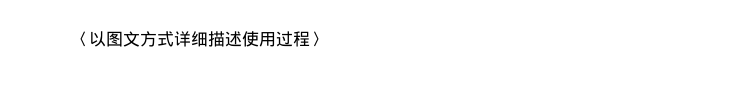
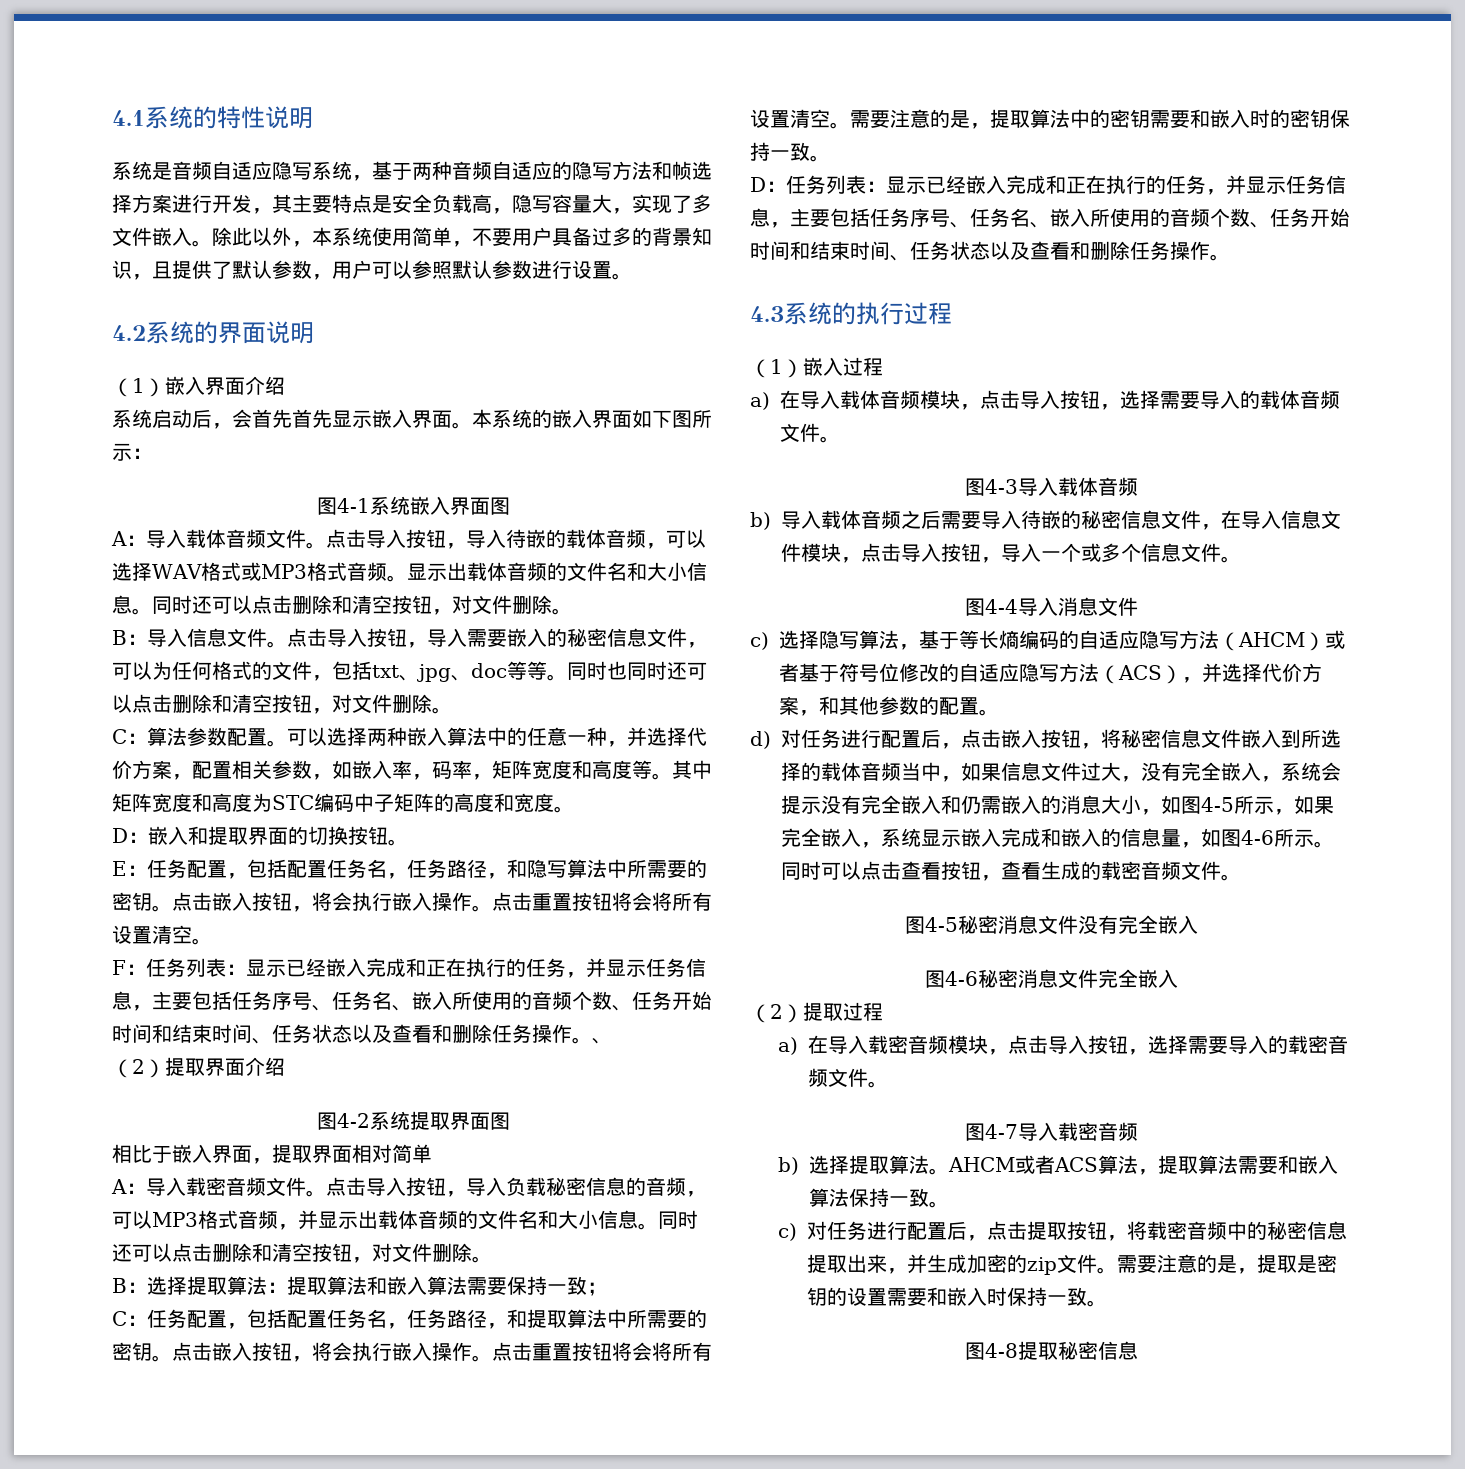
- 〈以图文方式详细描述使用过程〉
+ 4.1系统的特性说明
+ 系统是音频自适应隐写系统，基于两种音频自适应的隐写方法和帧选择方案进行开发，其主要特点是安全负载高，隐写容量大，实现了多文件嵌入。除此以外，本系统使用简单，不要用户具备过多的背景知识，且提供了默认参数，用户可以参照默认参数进行设置。
+ 4.2系统的界面说明
+ （1）嵌入界面介绍
+ 系统启动后，会首先首先显示嵌入界面。本系统的嵌入界面如下图所示：
+ 图4-1系统嵌入界面图
+ A：导入载体音频文件。点击导入按钮，导入待嵌的载体音频，可以选择WAV格式或MP3格式音频。显示出载体音频的文件名和大小信息。同时还可以点击删除和清空按钮，对文件删除。
+ B：导入信息文件。点击导入按钮，导入需要嵌入的秘密信息文件，可以为任何格式的文件，包括txt、jpg、doc等等。同时也同时还可以点击删除和清空按钮，对文件删除。
+ C：算法参数配置。可以选择两种嵌入算法中的任意一种，并选择代价方案，配置相关参数，如嵌入率，码率，矩阵宽度和高度等。其中矩阵宽度和高度为STC编码中子矩阵的高度和宽度。
+ D：嵌入和提取界面的切换按钮。
+ E：任务配置，包括配置任务名，任务路径，和隐写算法中所需要的密钥。点击嵌入按钮，将会执行嵌入操作。点击重置按钮将会将所有设置清空。
+ F：任务列表：显示已经嵌入完成和正在执行的任务，并显示任务信息，主要包括任务序号、任务名、嵌入所使用的音频个数、任务开始时间和结束时间、任务状态以及查看和删除任务操作。、
+ （2）提取界面介绍
+ 图4-2系统提取界面图
+ 相比于嵌入界面，提取界面相对简单
+ A：导入载密音频文件。点击导入按钮，导入负载秘密信息的音频，可以MP3格式音频，并显示出载体音频的文件名和大小信息。同时还可以点击删除和清空按钮，对文件删除。
+ B：选择提取算法：提取算法和嵌入算法需要保持一致；
+ C：任务配置，包括配置任务名，任务路径，和提取算法中所需要的密钥。点击嵌入按钮，将会执行嵌入操作。点击重置按钮将会将所有设置清空。需要注意的是，提取算法中的密钥需要和嵌入时的密钥保持一致。
+ D：任务列表：显示已经嵌入完成和正在执行的任务，并显示任务信息，主要包括任务序号、任务名、嵌入所使用的音频个数、任务开始时间和结束时间、任务状态以及查看和删除任务操作。
+ 4.3系统的执行过程
+ （1）嵌入过程
+ a)在导入载体音频模块，点击导入按钮，选择需要导入的载体音频文件。
+ 图4-3导入载体音频
+ b)导入载体音频之后需要导入待嵌的秘密信息文件，在导入信息文件模块，点击导入按钮，导入一个或多个信息文件。
+ 图4-4导入消息文件
+ c)选择隐写算法，基于等长熵编码的自适应隐写方法（AHCM）或者基于符号位修改的自适应隐写方法（ACS），并选择代价方案，和其他参数的配置。
+ d)对任务进行配置后，点击嵌入按钮，将秘密信息文件嵌入到所选择的载体音频当中，如果信息文件过大，没有完全嵌入，系统会提示没有完全嵌入和仍需嵌入的消息大小，如图4-5所示，如果完全嵌入，系统显示嵌入完成和嵌入的信息量，如图4-6所示。同时可以点击查看按钮，查看生成的载密音频文件。
+ 图4-5秘密消息文件没有完全嵌入
+ 图4-6秘密消息文件完全嵌入
+ （2）提取过程
+ a)在导入载密音频模块，点击导入按钮，选择需要导入的载密音频文件。
+ 图4-7导入载密音频
+ b)选择提取算法。AHCM或者ACS算法，提取算法需要和嵌入算法保持一致。
+ c)对任务进行配置后，点击提取按钮，将载密音频中的秘密信息提取出来，并生成加密的zip文件。需要注意的是，提取是密钥的设置需要和嵌入时保持一致。
+ 图4-8提取秘密信息

